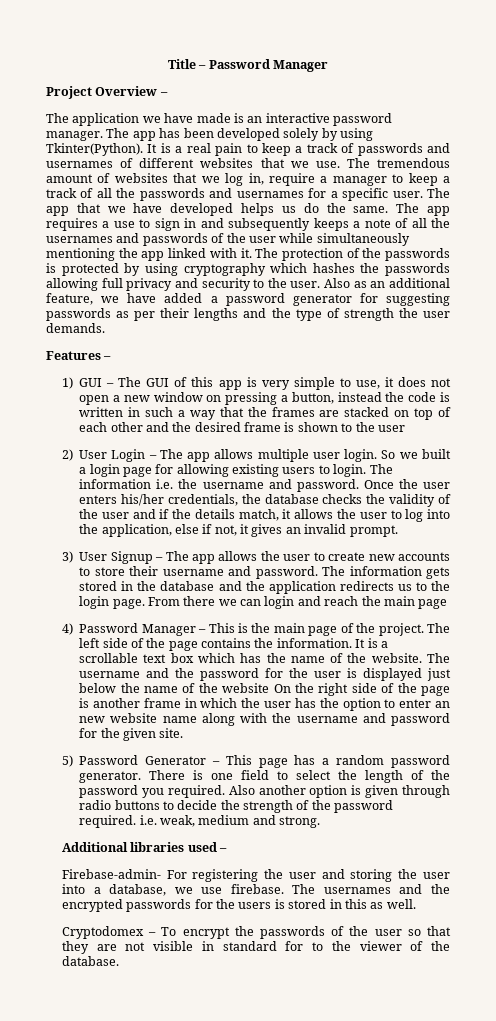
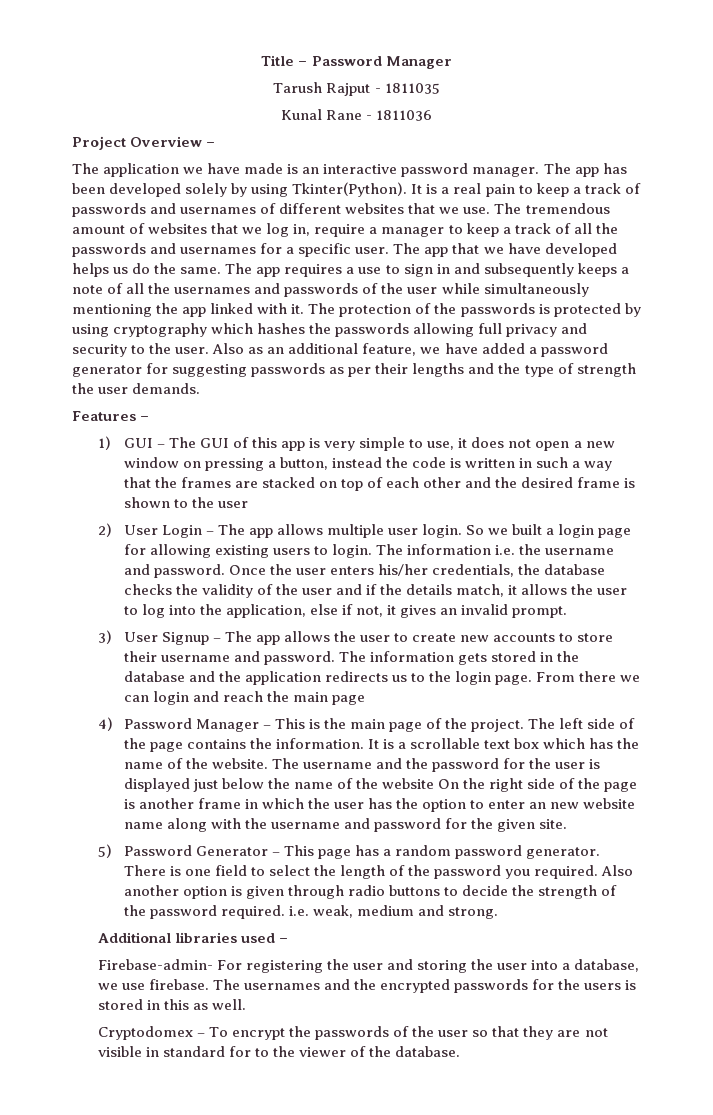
+ Tarush Rajput - 1811035
+ Kunal Rane - 1811036

